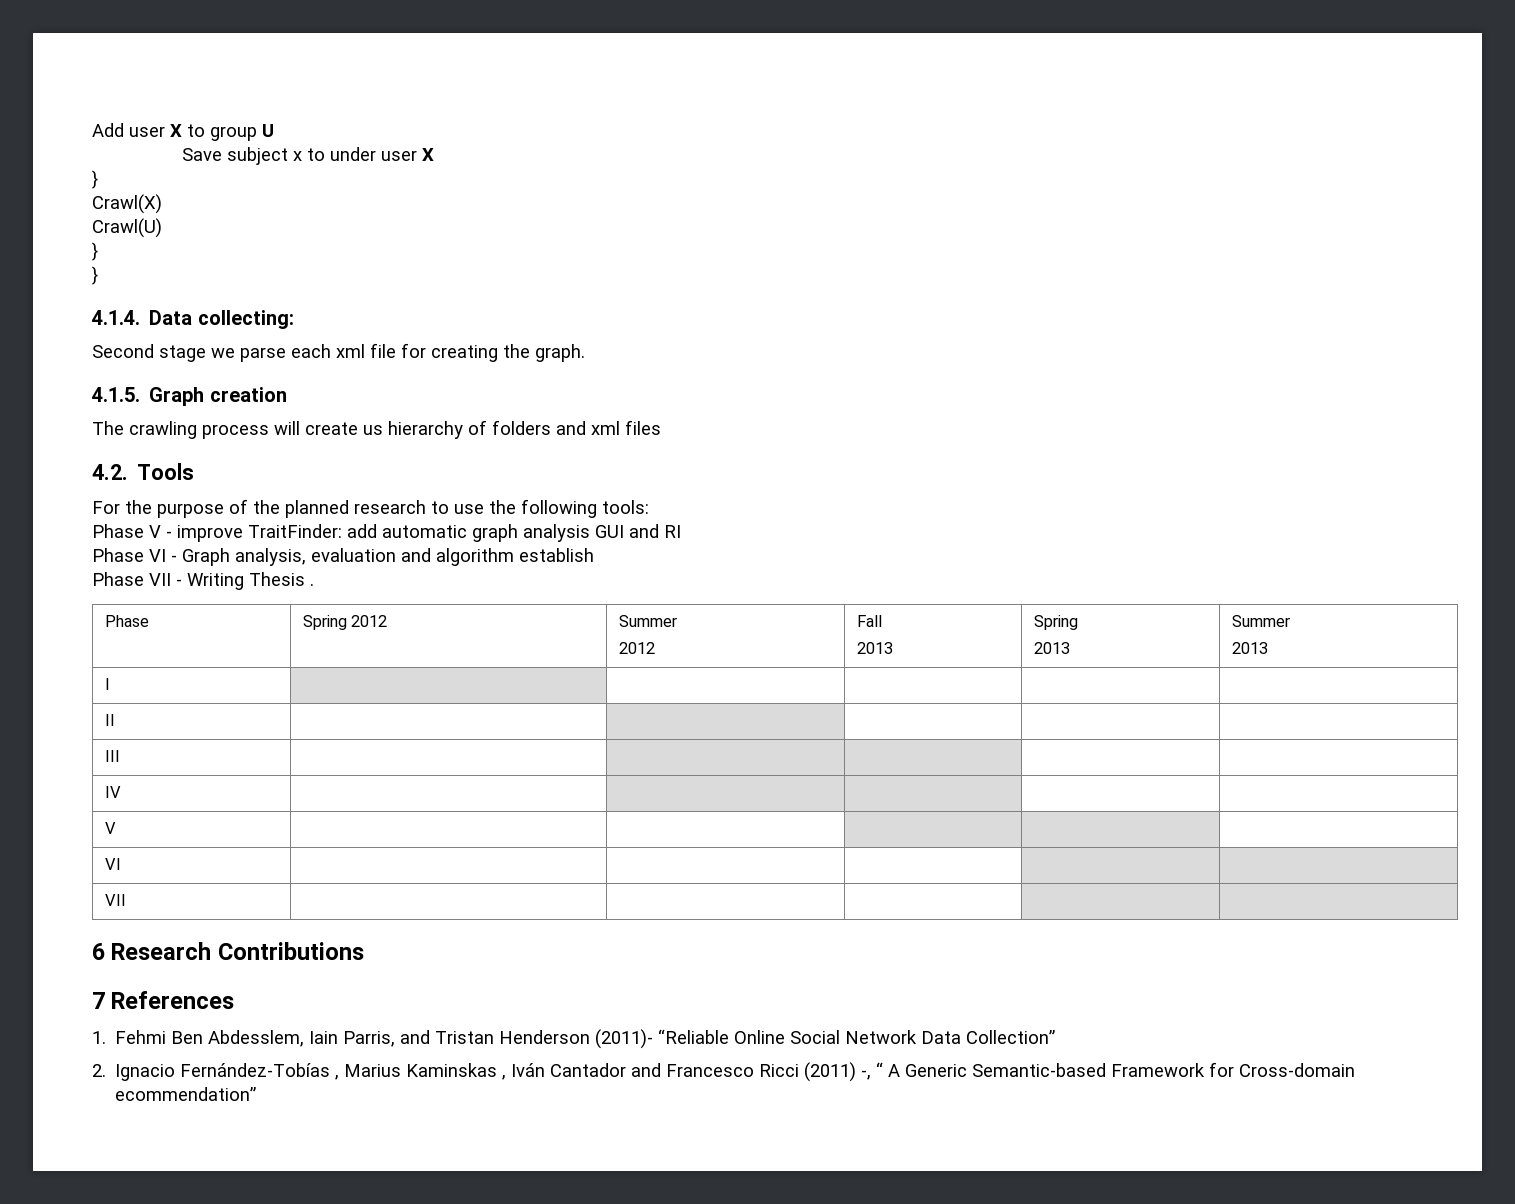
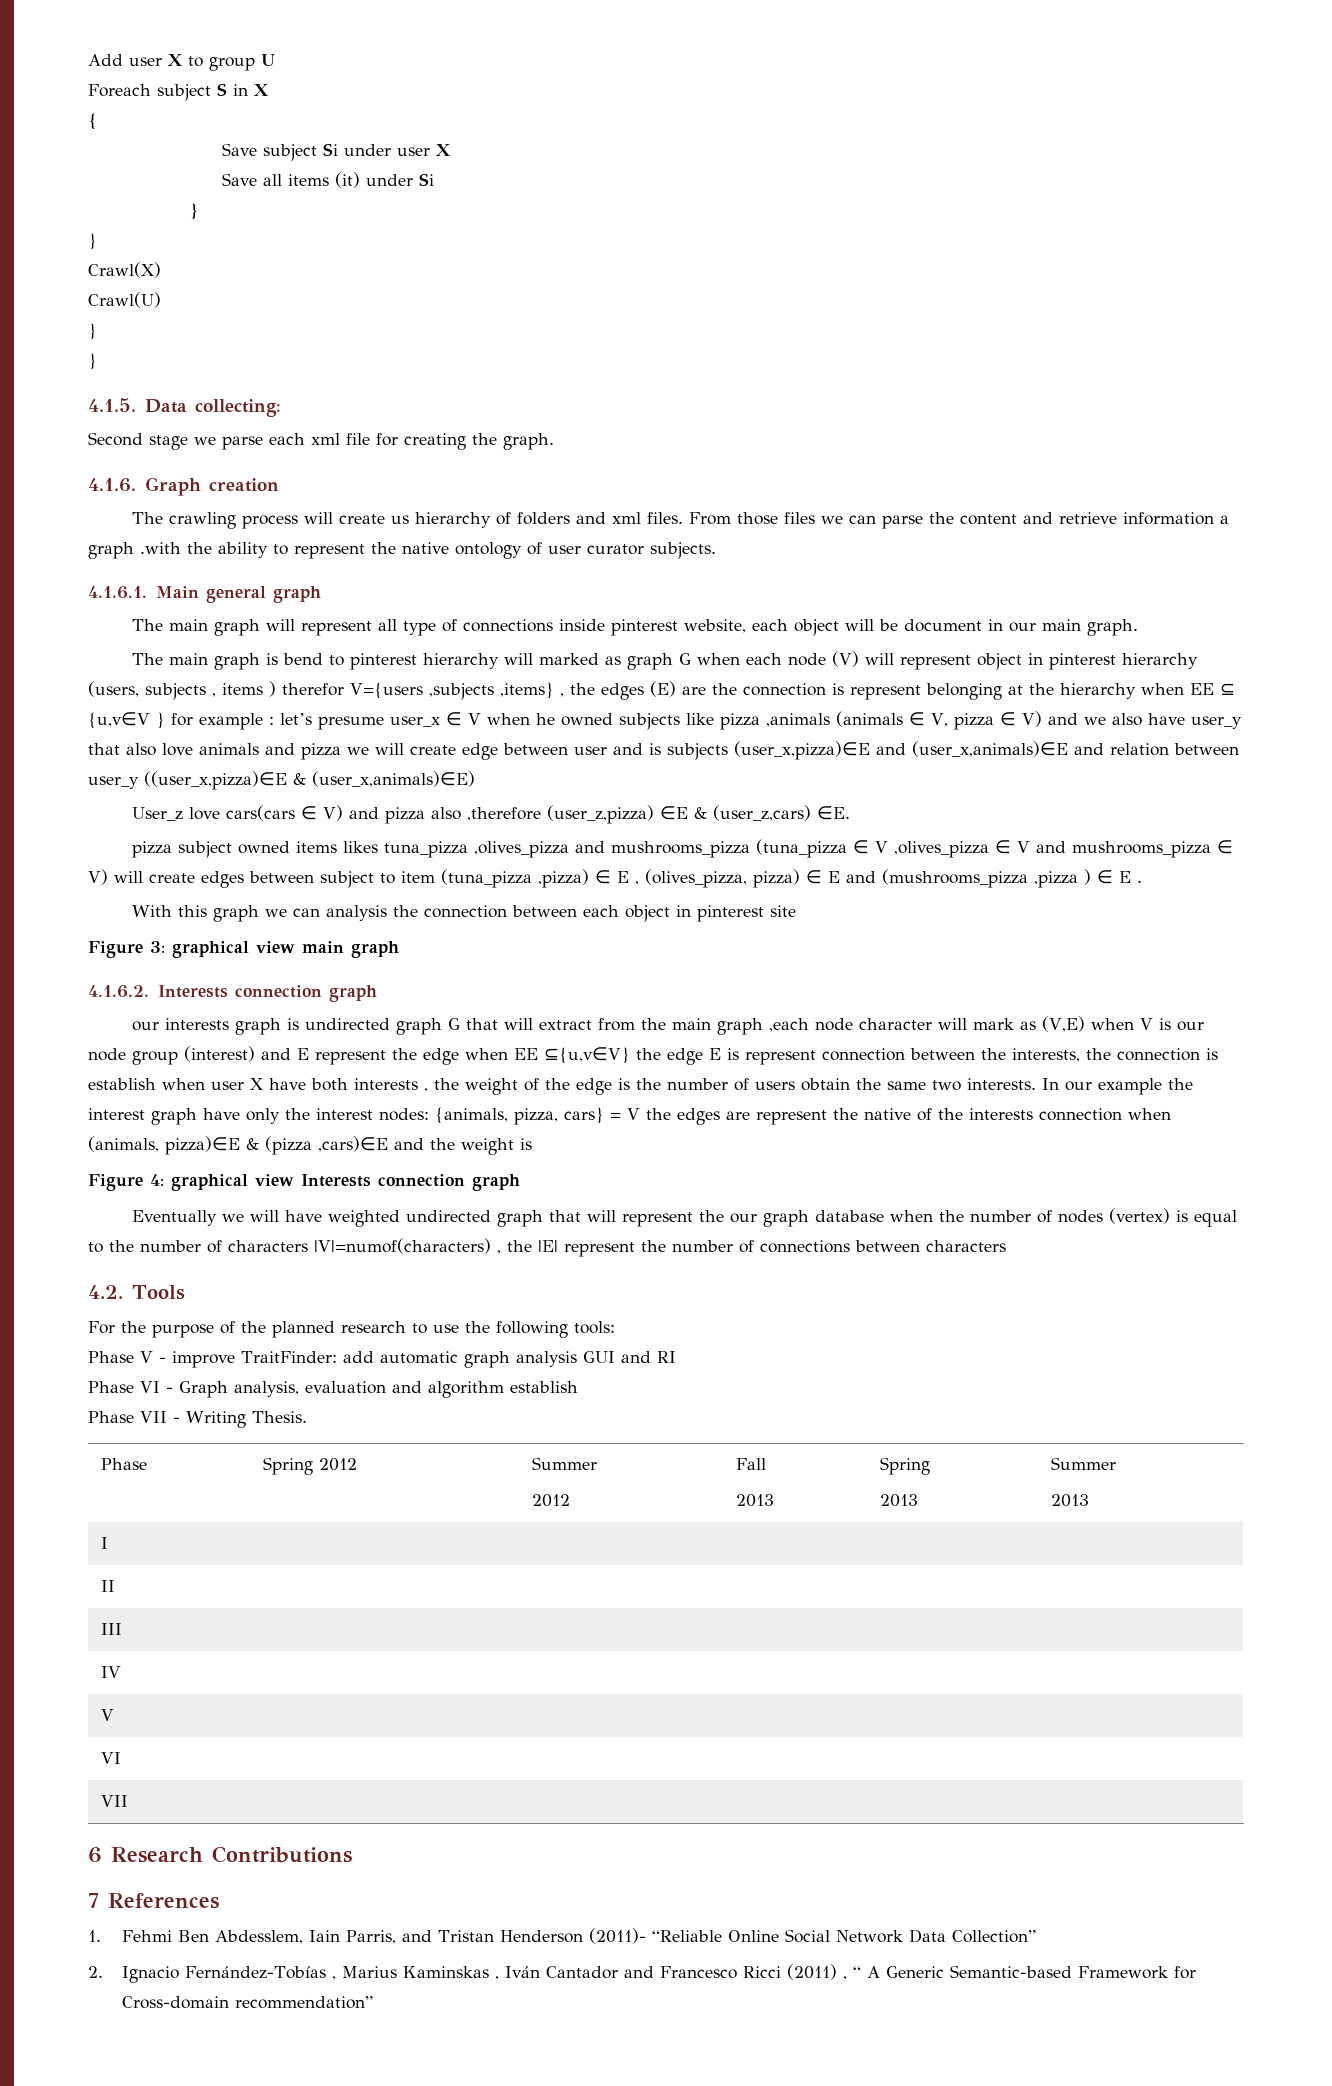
+ Foreach subject S in X
+ {
- Save subject x to under user X
+ Save subject Si under user X
+ Save all items (it) under Si
+ }
- 4.1.4. Data collecting:
+ 4.1.5. Data collecting:
- 4.1.5. Graph creation
+ 4.1.6. Graph creation
- The crawling process will create us hierarchy of folders and xml files
+ The crawling process will create us hierarchy of folders and xml files. From those files we can parse the content and retrieve information a graph .with the ability to represent the native ontology of user curator subjects.
+ 4.1.6.1. Main general graph
+ The main graph will represent all type of connections inside pinterest website, each object will be document in our main graph.
+ The main graph is bend to pinterest hierarchy will marked as graph G when each node (V) will represent object in pinterest hierarchy (users, subjects , items ) therefor V={users ,subjects ,items} , the edges (E) are the connection is represent belonging at the hierarchy when EE ⊆ {u,v∈V } for example : let’s presume user_x ∈ V when he owned subjects like pizza ,animals (animals ∈ V, pizza ∈ V) and we also have user_y that also love animals and pizza we will create edge between user and is subjects (user_x,pizza)∈E and (user_x,animals)∈E and relation between user_y ((user_x,pizza)∈E & (user_x,animals)∈E)
+ User_z love cars(cars ∈ V) and pizza also ,therefore (user_z,pizza) ∈E & (user_z,cars) ∈E.
+ pizza subject owned items likes tuna_pizza ,olives_pizza and mushrooms_pizza (tuna_pizza ∈ V ,olives_pizza ∈ V and mushrooms_pizza ∈ V) will create edges between subject to item (tuna_pizza ,pizza) ∈ E , (olives_pizza, pizza) ∈ E and (mushrooms_pizza ,pizza ) ∈ E .
+ With this graph we can analysis the connection between each object in pinterest site
+ Figure 3: graphical view main graph
+ 4.1.6.2. Interests connection graph
+ our interests graph is undirected graph G that will extract from the main graph ,each node character will mark as (V,E) when V is our node group (interest) and E represent the edge when EE ⊆{u,v∈V} the edge E is represent connection between the interests, the connection is establish when user X have both interests , the weight of the edge is the number of users obtain the same two interests. In our example the interest graph have only the interest nodes: {animals, pizza, cars} = V the edges are represent the native of the interests connection when (animals, pizza)∈E & (pizza ,cars)∈E and the weight is
+ Figure 4: graphical view Interests connection graph
+ Eventually we will have weighted undirected graph that will represent the our graph database when the number of nodes (vertex) is equal to the number of characters |V|=numof(characters) , the |E| represent the number of connections between characters
- Phase VII - Writing Thesis .
+ Phase VII - Writing Thesis.
- 2. Ignacio Fernández-Tobías , Marius Kaminskas , Iván Cantador and Francesco Ricci (2011) -, “ A Generic Semantic-based Framework for Cross-domain ecommendation”
+ 2. Ignacio Fernández-Tobías , Marius Kaminskas , Iván Cantador and Francesco Ricci (2011) , “ A Generic Semantic-based Framework for Cross-domain recommendation”

